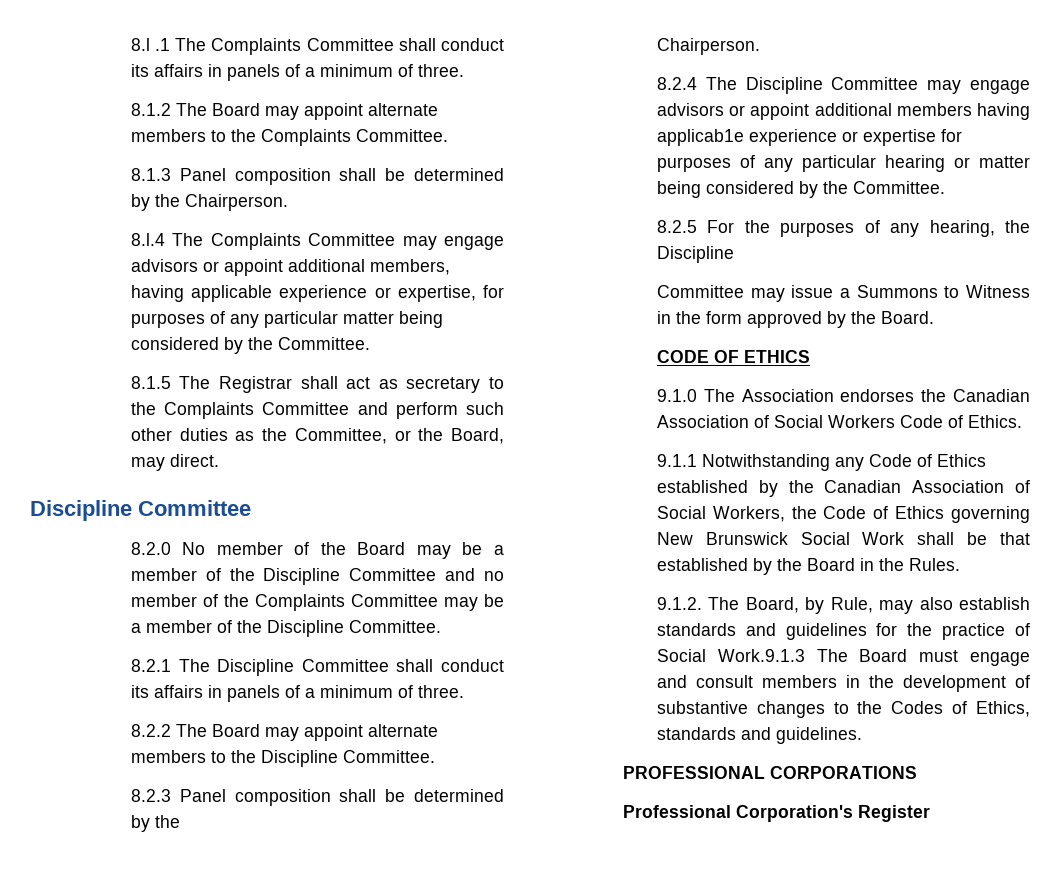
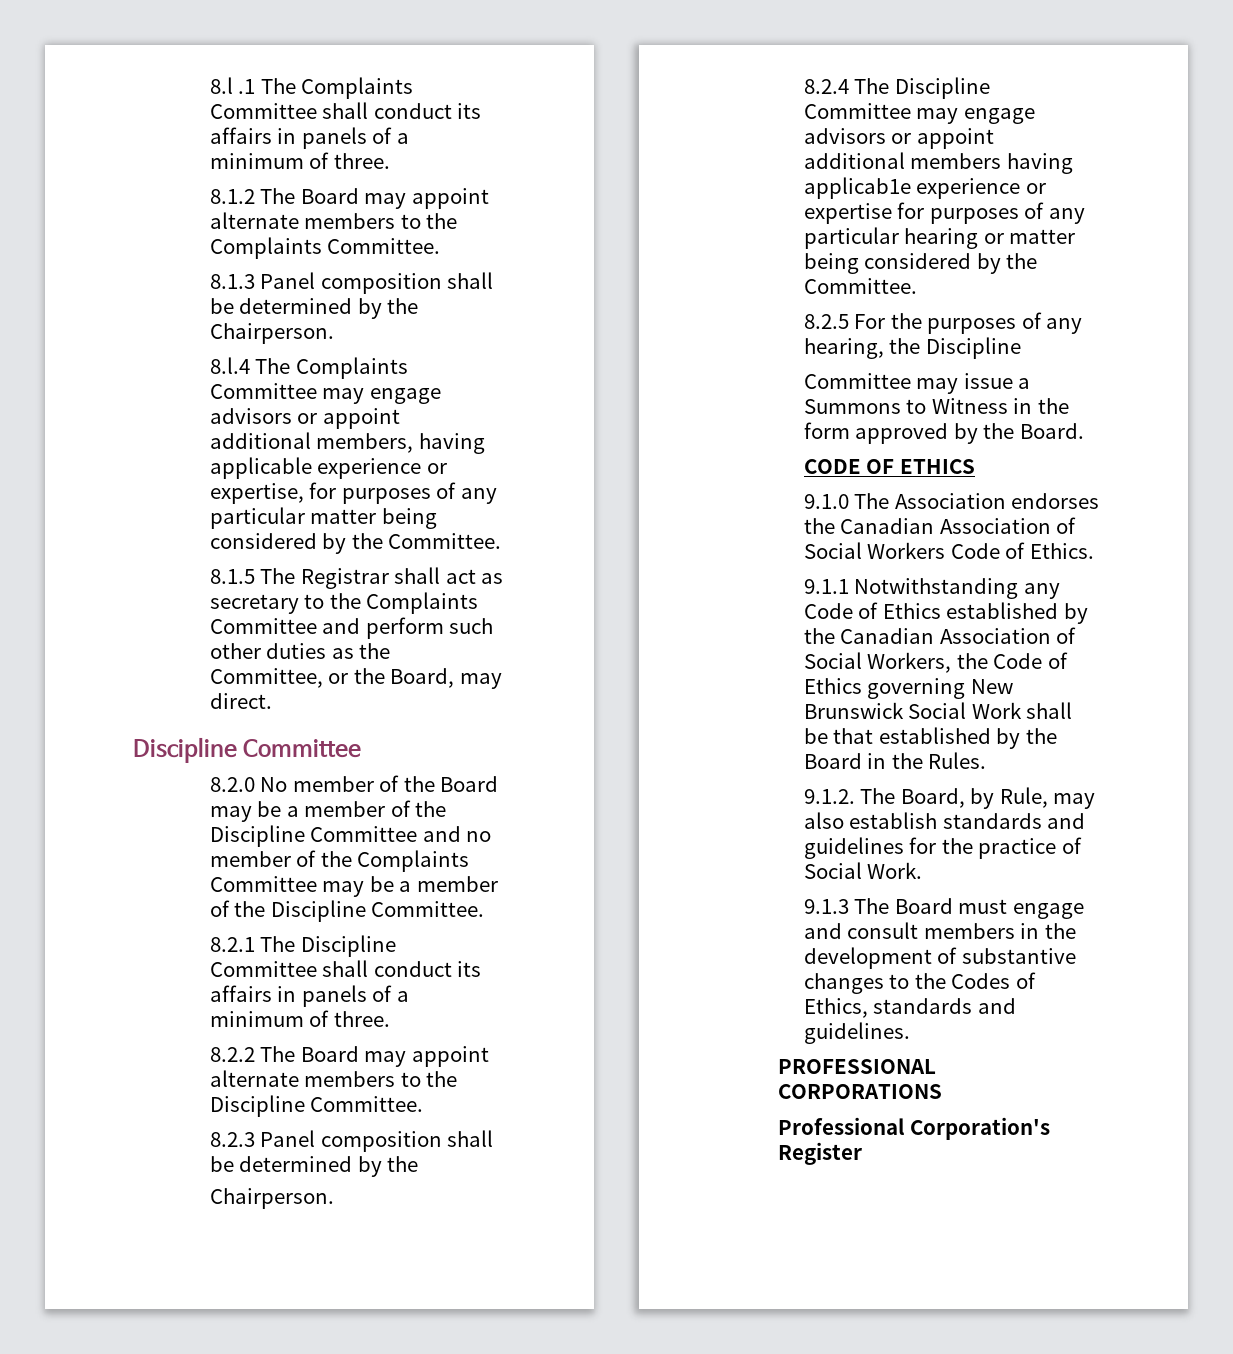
- 9.1.2. The Board, by Rule, may also establish standards and guidelines for the practice of Social Work.9.1.3 The Board must engage and consult members in the development of substantive changes to the Codes of Ethics, standards and guidelines.
+ 9.1.2. The Board, by Rule, may also establish standards and guidelines for the practice of Social Work.
+ 9.1.3 The Board must engage and consult members in the development of substantive changes to the Codes of Ethics, standards and guidelines.

